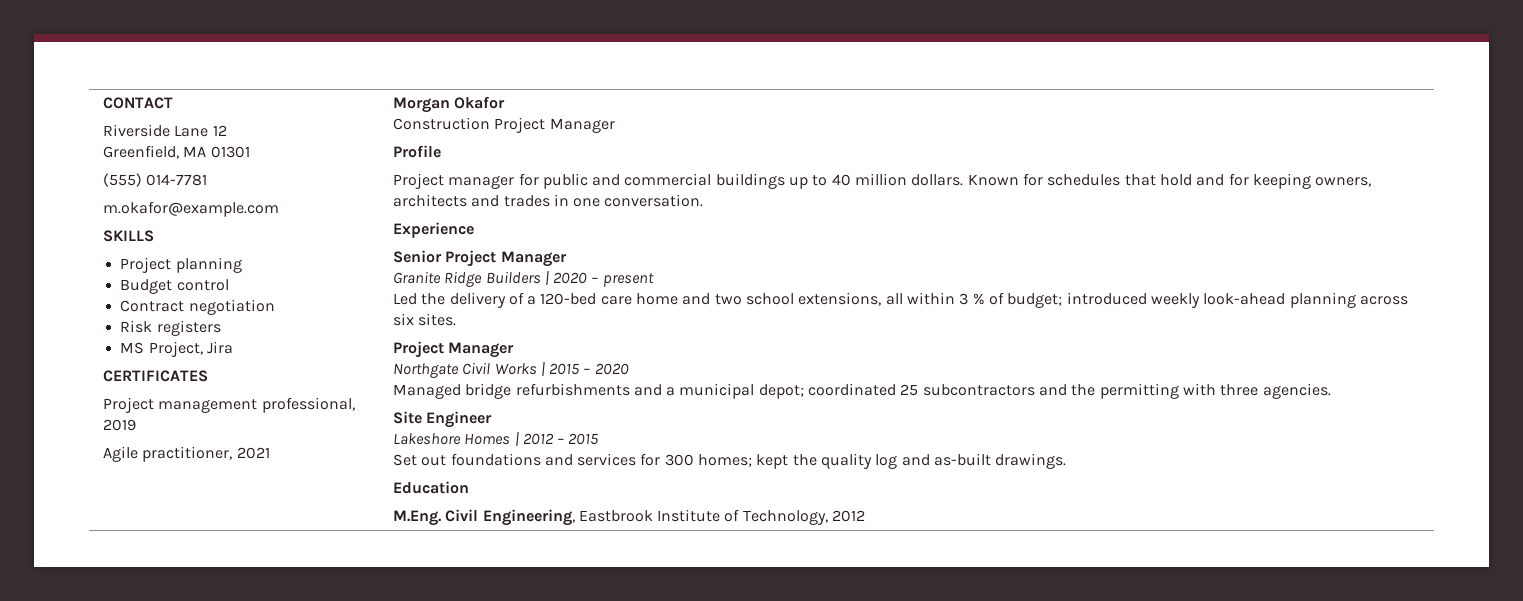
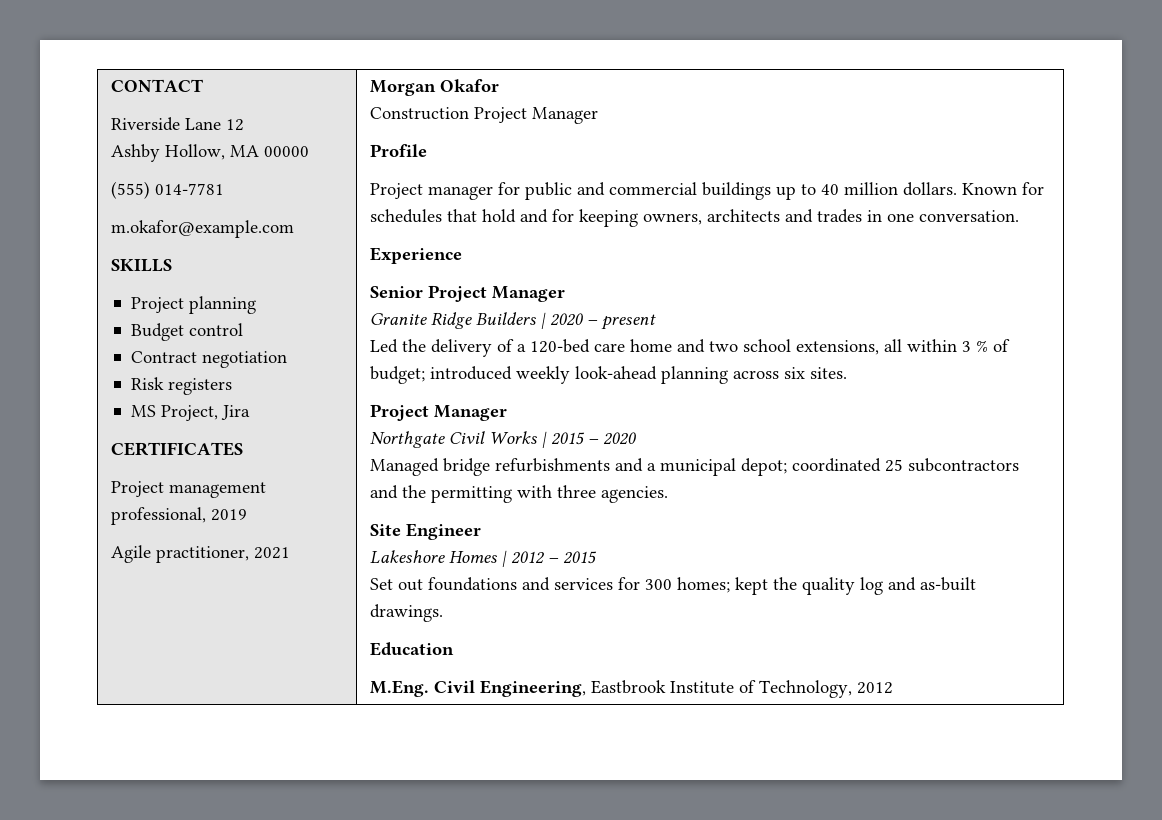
- Greenfield, MA 01301
+ Ashby Hollow, MA 00000

